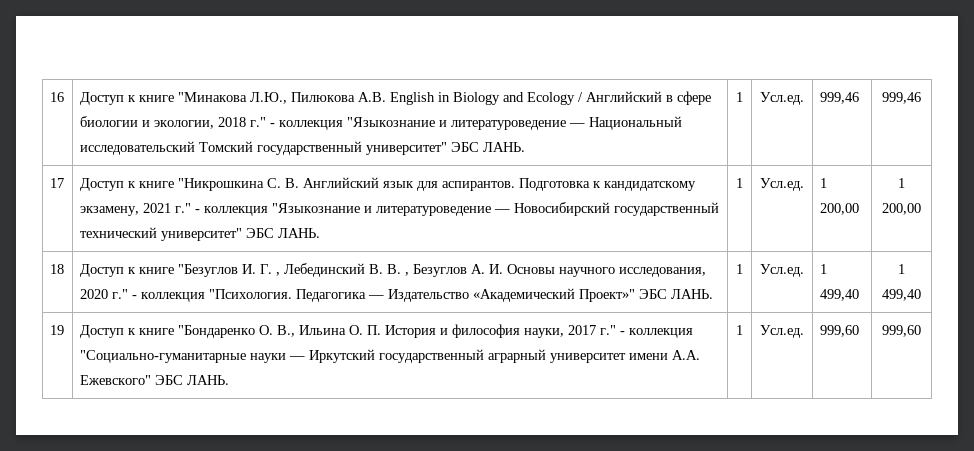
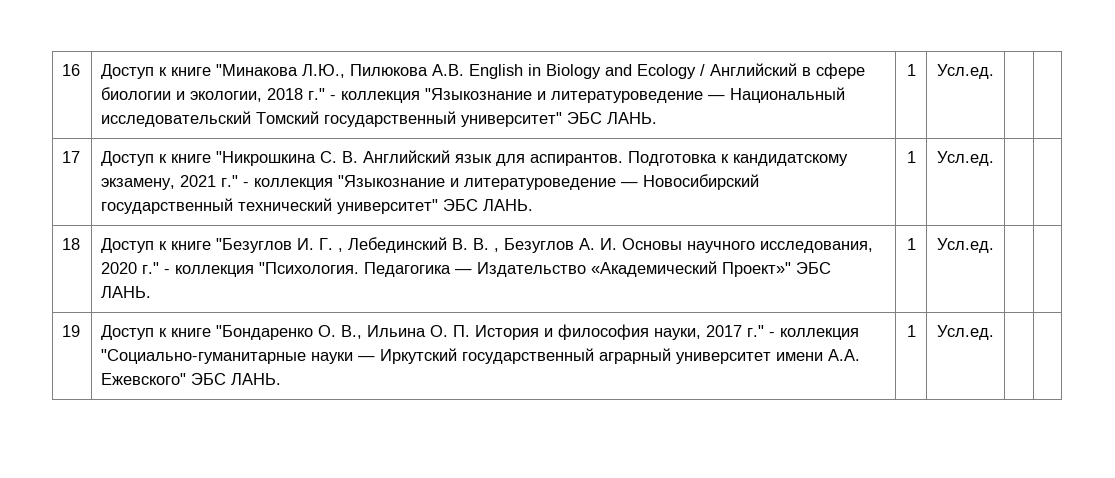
- 16 | Доступ к книге "Минакова Л.Ю., Пилюкова А.В. English in Biology and Ecology / Английский в сфере биологии и экологии, 2018 г." - коллекция "Языкознание и литературоведение — Национальный исследовательский Томский государственный университет" ЭБС ЛАНЬ. | 1 | Усл.ед. | 999,46 | 999,46
+ 16 | Доступ к книге "Минакова Л.Ю., Пилюкова А.В. English in Biology and Ecology / Английский в сфере биологии и экологии, 2018 г." - коллекция "Языкознание и литературоведение — Национальный исследовательский Томский государственный университет" ЭБС ЛАНЬ. | 1 | Усл.ед. | |
- 17 | Доступ к книге "Никрошкина С. В. Английский язык для аспирантов. Подготовка к кандидатскому экзамену, 2021 г." - коллекция "Языкознание и литературоведение — Новосибирский государственный технический университет" ЭБС ЛАНЬ. | 1 | Усл.ед. | 1 200,00 | 1 200,00
+ 17 | Доступ к книге "Никрошкина С. В. Английский язык для аспирантов. Подготовка к кандидатскому экзамену, 2021 г." - коллекция "Языкознание и литературоведение — Новосибирский государственный технический университет" ЭБС ЛАНЬ. | 1 | Усл.ед. | |
- 18 | Доступ к книге "Безуглов И. Г. , Лебединский В. В. , Безуглов А. И. Основы научного исследования, 2020 г." - коллекция "Психология. Педагогика — Издательство «Академический Проект»" ЭБС ЛАНЬ. | 1 | Усл.ед. | 1 499,40 | 1 499,40
+ 18 | Доступ к книге "Безуглов И. Г. , Лебединский В. В. , Безуглов А. И. Основы научного исследования, 2020 г." - коллекция "Психология. Педагогика — Издательство «Академический Проект»" ЭБС ЛАНЬ. | 1 | Усл.ед. | |
- 19 | Доступ к книге "Бондаренко О. В., Ильина О. П. История и философия науки, 2017 г." - коллекция "Социально-гуманитарные науки — Иркутский государственный аграрный университет имени А.А. Ежевского" ЭБС ЛАНЬ. | 1 | Усл.ед. | 999,60 | 999,60
+ 19 | Доступ к книге "Бондаренко О. В., Ильина О. П. История и философия науки, 2017 г." - коллекция "Социально-гуманитарные науки — Иркутский государственный аграрный университет имени А.А. Ежевского" ЭБС ЛАНЬ. | 1 | Усл.ед. | |

